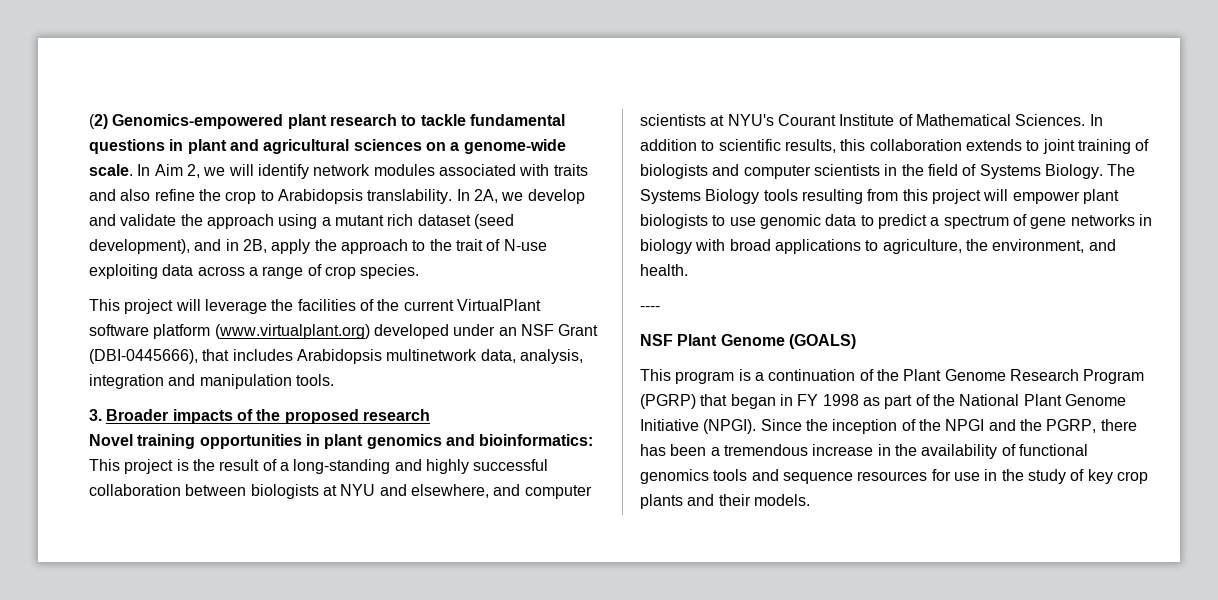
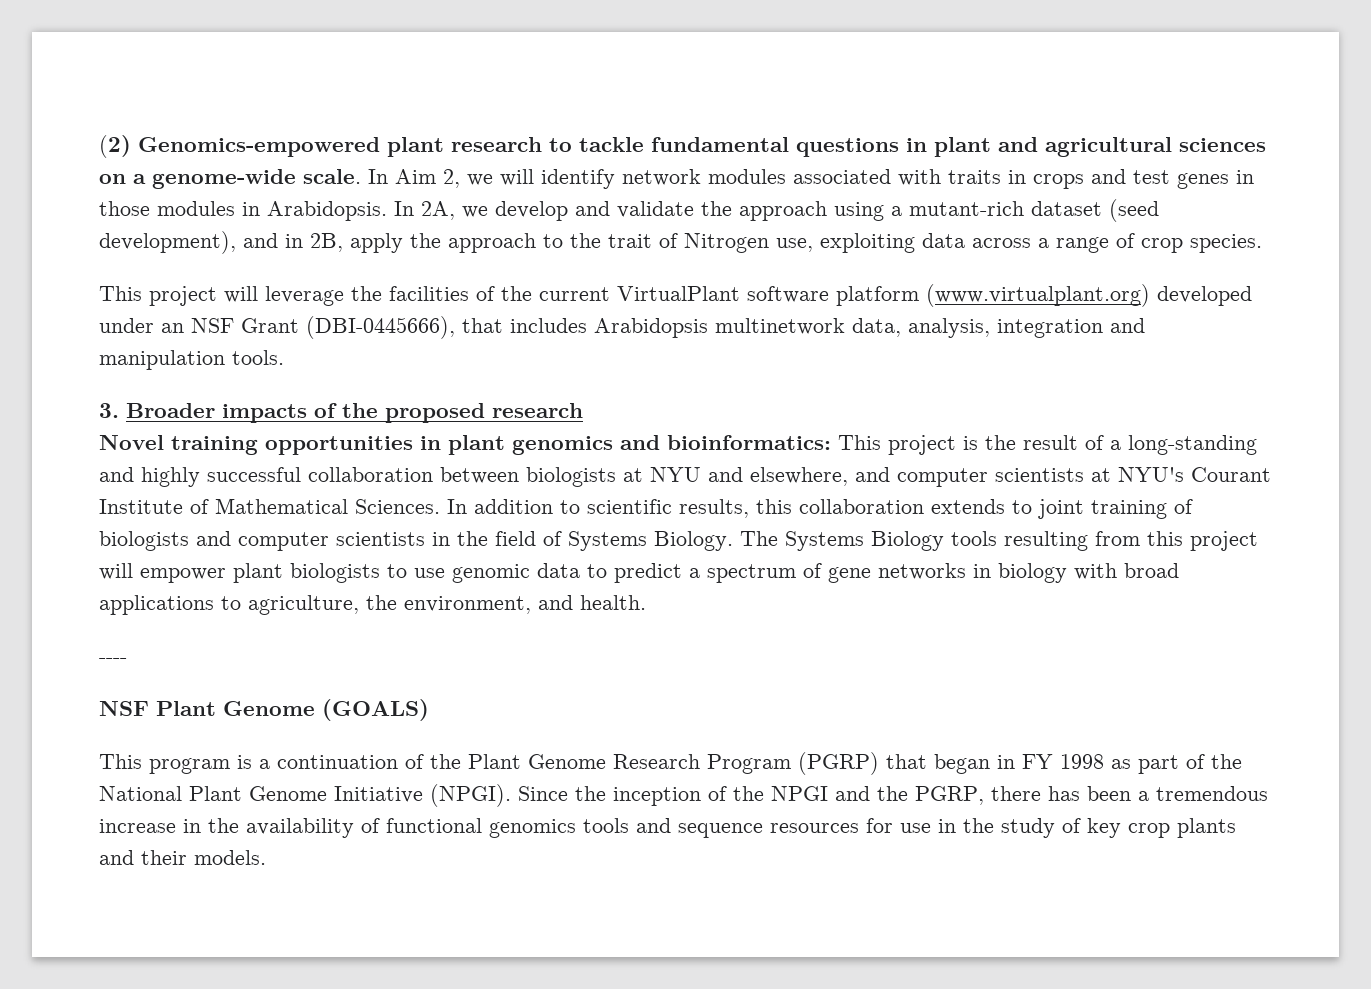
- In Aim 2, we will identify network modules associated with traits and also refine the crop to Arabidopsis translability.
+ In Aim 2, we will identify network modules associated with traits in crops and test genes in those modules in Arabidopsis.
- In 2A, we develop and validate the approach using a mutant rich dataset (seed development), and in 2B, apply the approach to the trait of N-use exploiting data across a range of crop species.
+ In 2A, we develop and validate the approach using a mutant-rich dataset (seed development), and in 2B, apply the approach to the trait of Nitrogen use, exploiting data across a range of crop species.

